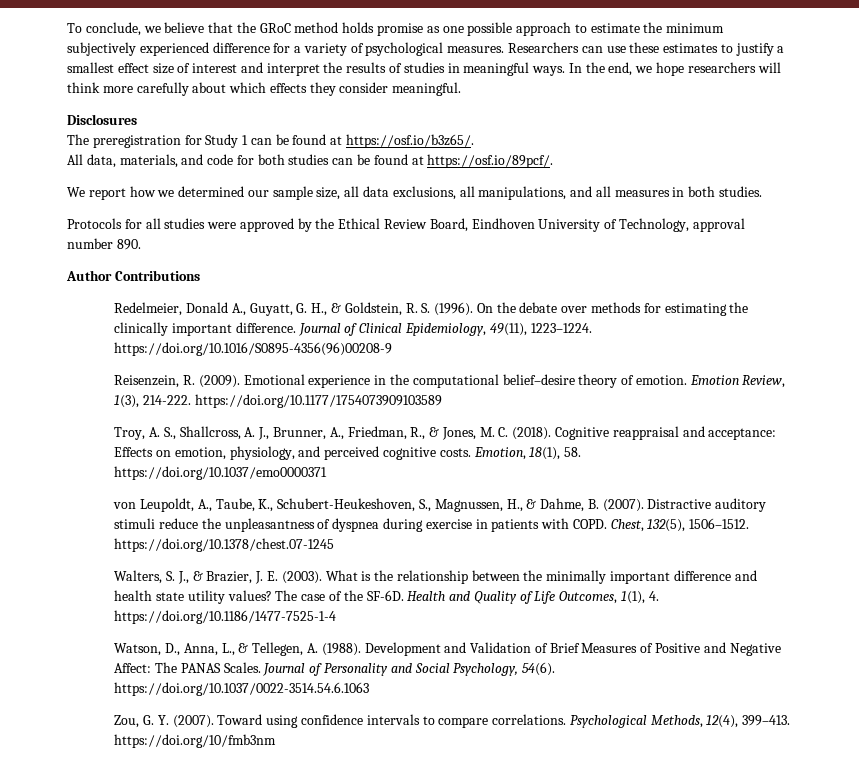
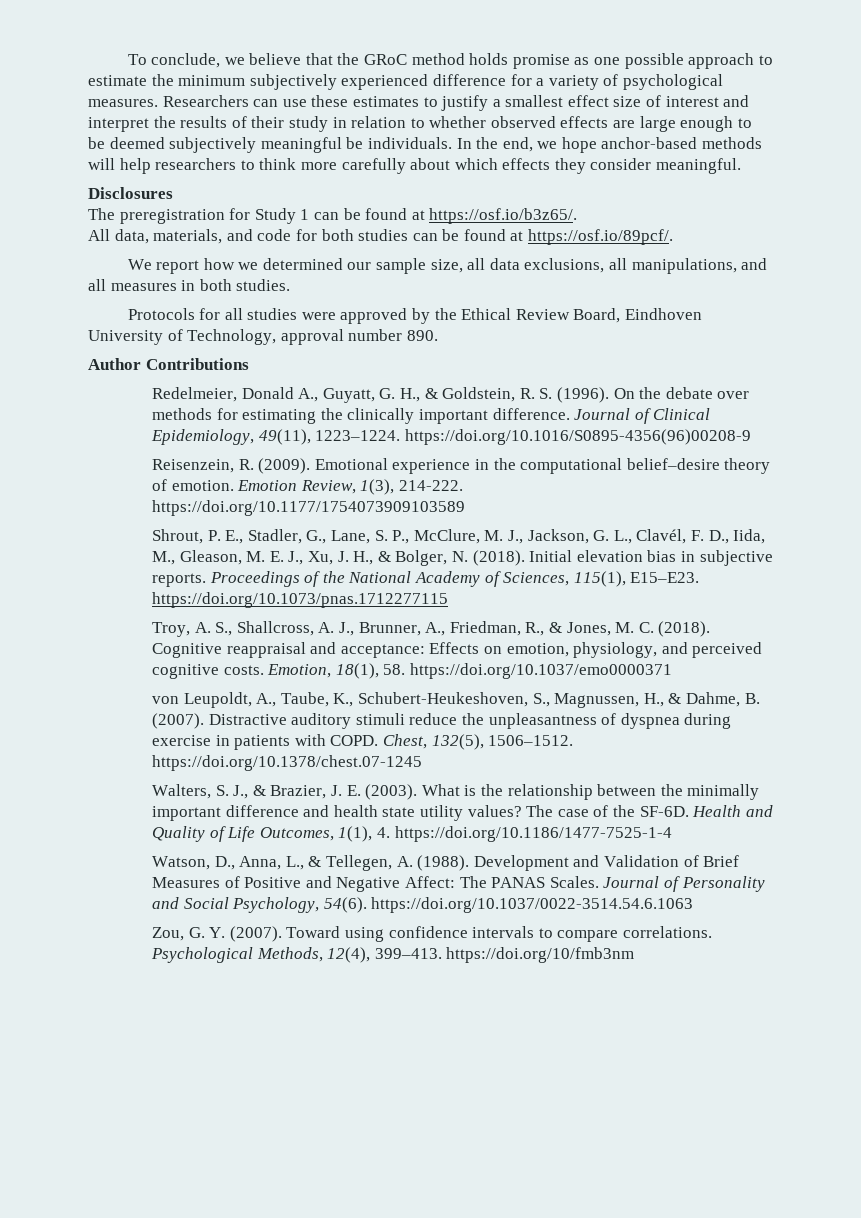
- Researchers can use these estimates to justify a smallest effect size of interest and interpret the results of studies in meaningful ways.
+ Researchers can use these estimates to justify a smallest effect size of interest and interpret the results of their study in relation to whether observed effects are large enough to be deemed subjectively meaningful be individuals.
- In the end, we hope researchers will think more carefully about which effects they consider meaningful.
+ In the end, we hope anchor-based methods will help researchers to think more carefully about which effects they consider meaningful.
+ Shrout, P. E., Stadler, G., Lane, S. P., McClure, M. J., Jackson, G. L., Clavél, F. D., Iida, M., Gleason, M. E. J., Xu, J. H., & Bolger, N. (2018). Initial elevation bias in subjective reports. Proceedings of the National Academy of Sciences, 115(1), E15–E23. https://doi.org/10.1073/pnas.1712277115

